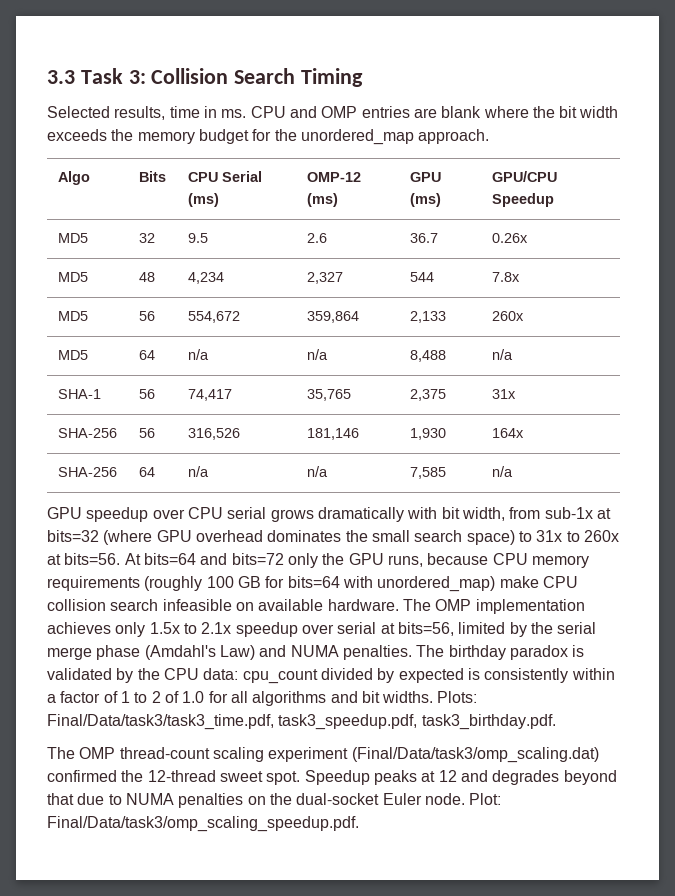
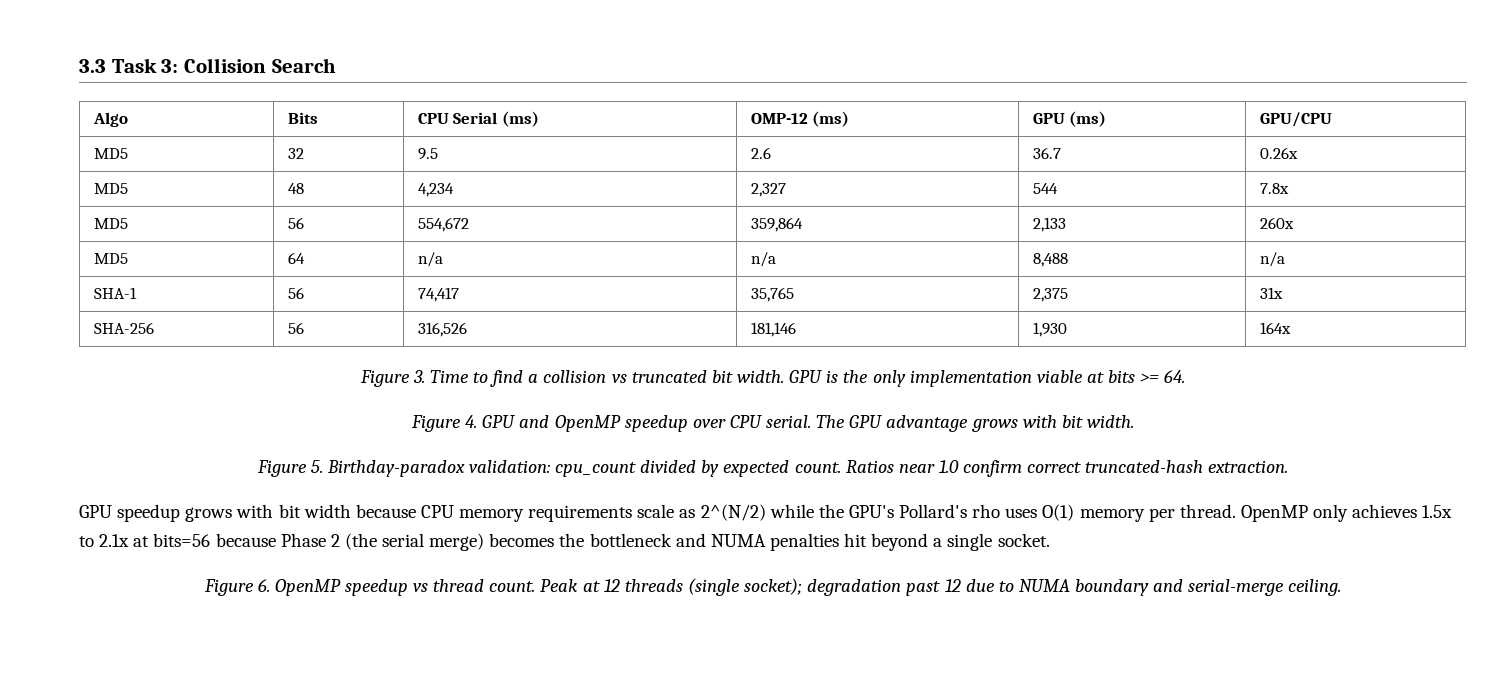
- 3.3 Task 3: Collision Search Timing
- Selected results, time in ms. CPU and OMP entries are blank where the bit width exceeds the memory budget for the unordered_map approach.
+ 3.3 Task 3: Collision Search
- Algo | Bits | CPU Serial (ms) | OMP-12 (ms) | GPU (ms) | GPU/CPU Speedup
+ Algo | Bits | CPU Serial (ms) | OMP-12 (ms) | GPU (ms) | GPU/CPU
- SHA-256 | 64 | n/a | n/a | 7,585 | n/a
- GPU speedup over CPU serial grows dramatically with bit width, from sub-1x at bits=32 (where GPU overhead dominates the small search space) to 31x to 260x at bits=56. At bits=64 and bits=72 only the GPU runs, because CPU memory requirements (roughly 100 GB for bits=64 with unordered_map) make CPU collision search infeasible on available hardware. The OMP implementation achieves only 1.5x to 2.1x speedup over serial at bits=56, limited by the serial merge phase (Amdahl's Law) and NUMA penalties. The birthday paradox is validated by the CPU data: cpu_count divided by expected is consistently within a factor of 1 to 2 of 1.0 for all algorithms and bit widths. Plots: Final/Data/task3/task3_time.pdf, task3_speedup.pdf, task3_birthday.pdf.
- The OMP thread-count scaling experiment (Final/Data/task3/omp_scaling.dat) confirmed the 12-thread sweet spot. Speedup peaks at 12 and degrades beyond that due to NUMA penalties on the dual-socket Euler node. Plot: Final/Data/task3/omp_scaling_speedup.pdf.
+ Figure 3. Time to find a collision vs truncated bit width. GPU is the only implementation viable at bits >= 64.
+ Figure 4. GPU and OpenMP speedup over CPU serial. The GPU advantage grows with bit width.
+ Figure 5. Birthday-paradox validation: cpu_count divided by expected count. Ratios near 1.0 confirm correct truncated-hash extraction.
+ GPU speedup grows with bit width because CPU memory requirements scale as 2^(N/2) while the GPU's Pollard's rho uses O(1) memory per thread. OpenMP only achieves 1.5x to 2.1x at bits=56 because Phase 2 (the serial merge) becomes the bottleneck and NUMA penalties hit beyond a single socket.
+ Figure 6. OpenMP speedup vs thread count. Peak at 12 threads (single socket); degradation past 12 due to NUMA boundary and serial-merge ceiling.

